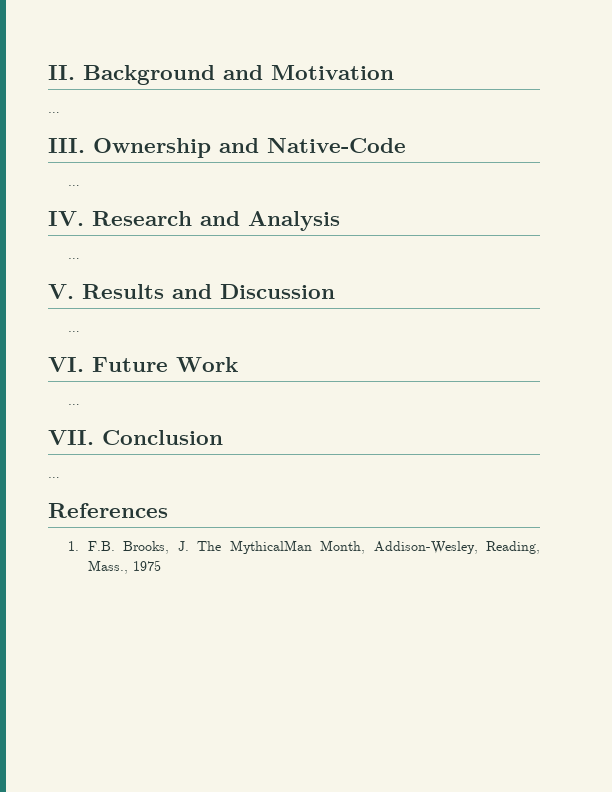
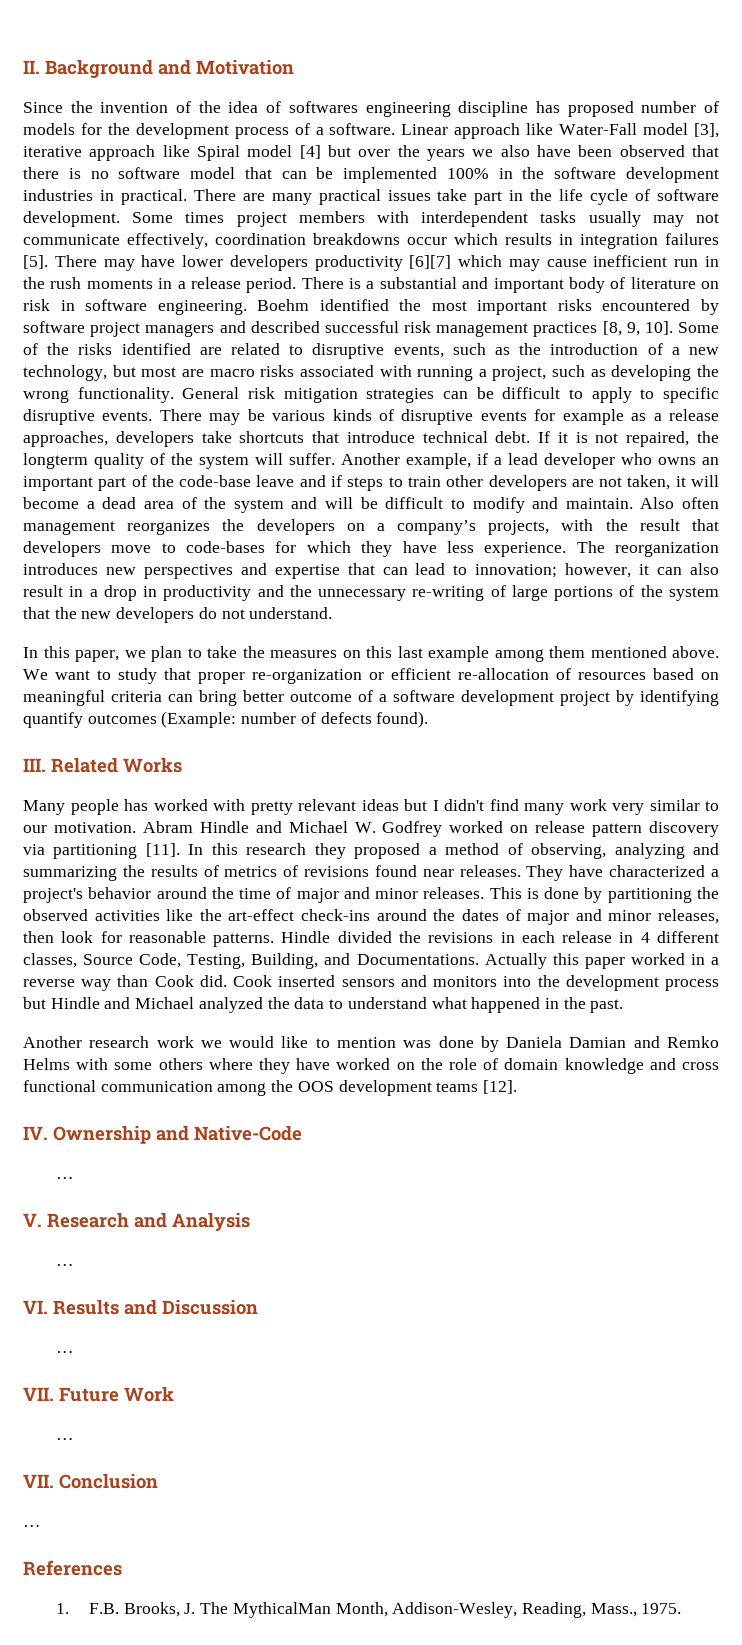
  II. Background and Motivation
- …
- III. Ownership and Native-Code
+ Since the invention of the idea of softwares engineering discipline has proposed number of models for the development process of a software. Linear approach like Water-Fall model [3], iterative approach like Spiral model [4] but over the years we also have been observed that there is no software model that can be implemented 100% in the software development industries in practical. There are many practical issues take part in the life cycle of software development. Some times project members with interdependent tasks usually may not communicate effectively, coordination breakdowns occur which results in integration failures [5]. There may have lower developers productivity [6][7] which may cause inefficient run in the rush moments in a release period. There is a substantial and important body of literature on risk in software engineering. Boehm identified the most important risks encountered by software project managers and described successful risk management practices [8, 9, 10]. Some of the risks identified are related to disruptive events, such as the introduction of a new technology, but most are macro risks associated with running a project, such as developing the wrong functionality. General risk mitigation strategies can be difficult to apply to specific disruptive events. There may be various kinds of disruptive events for example as a release approaches, developers take shortcuts that introduce technical debt. If it is not repaired, the longterm quality of the system will suffer. Another example, if a lead developer who owns an important part of the code-base leave and if steps to train other developers are not taken, it will become a dead area of the system and will be difficult to modify and maintain. Also often management reorganizes the developers on a company’s projects, with the result that developers move to code-bases for which they have less experience. The reorganization introduces new perspectives and expertise that can lead to innovation; however, it can also result in a drop in productivity and the unnecessary re-writing of large portions of the system that the new developers do not understand.
+ In this paper, we plan to take the measures on this last example among them mentioned above. We want to study that proper re-organization or efficient re-allocation of resources based on meaningful criteria can bring better outcome of a software development project by identifying quantify outcomes (Example: number of defects found).
+ III. Related Works
+ Many people has worked with pretty relevant ideas but I didn't find many work very similar to our motivation. Abram Hindle and Michael W. Godfrey worked on release pattern discovery via partitioning [11]. In this research they proposed a method of observing, analyzing and summarizing the results of metrics of revisions found near releases. They have characterized a project's behavior around the time of major and minor releases. This is done by partitioning the observed activities like the art-effect check-ins around the dates of major and minor releases, then look for reasonable patterns. Hindle divided the revisions in each release in 4 different classes, Source Code, Testing, Building, and Documentations. Actually this paper worked in a reverse way than Cook did. Cook inserted sensors and monitors into the development process but Hindle and Michael analyzed the data to understand what happened in the past.
+ Another research work we would like to mention was done by Daniela Damian and Remko Helms with some others where they have worked on the role of domain knowledge and cross functional communication among the OOS development teams [12].
+ IV. Ownership and Native-Code
- IV. Research and Analysis
+ V. Research and Analysis
- V. Results and Discussion
+ VI. Results and Discussion
- VI. Future Work
+ VII. Future Work
- 1. F.B. Brooks, J. The MythicalMan Month, Addison-Wesley, Reading, Mass., 1975
+ 1. F.B. Brooks, J. The MythicalMan Month, Addison-Wesley, Reading, Mass., 1975.

